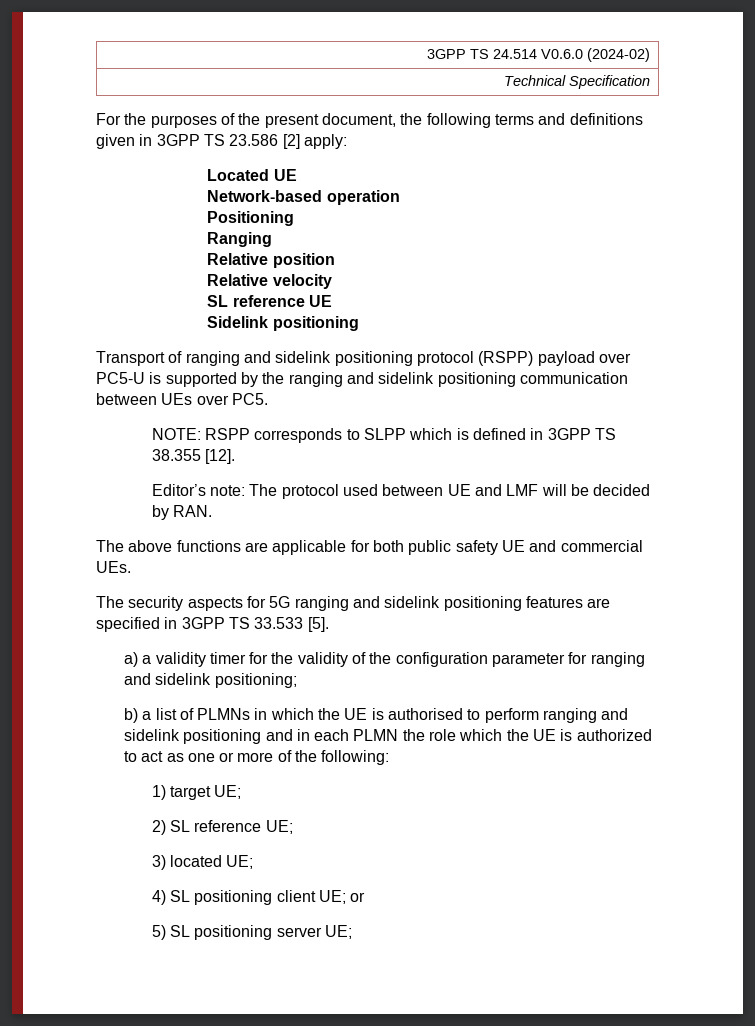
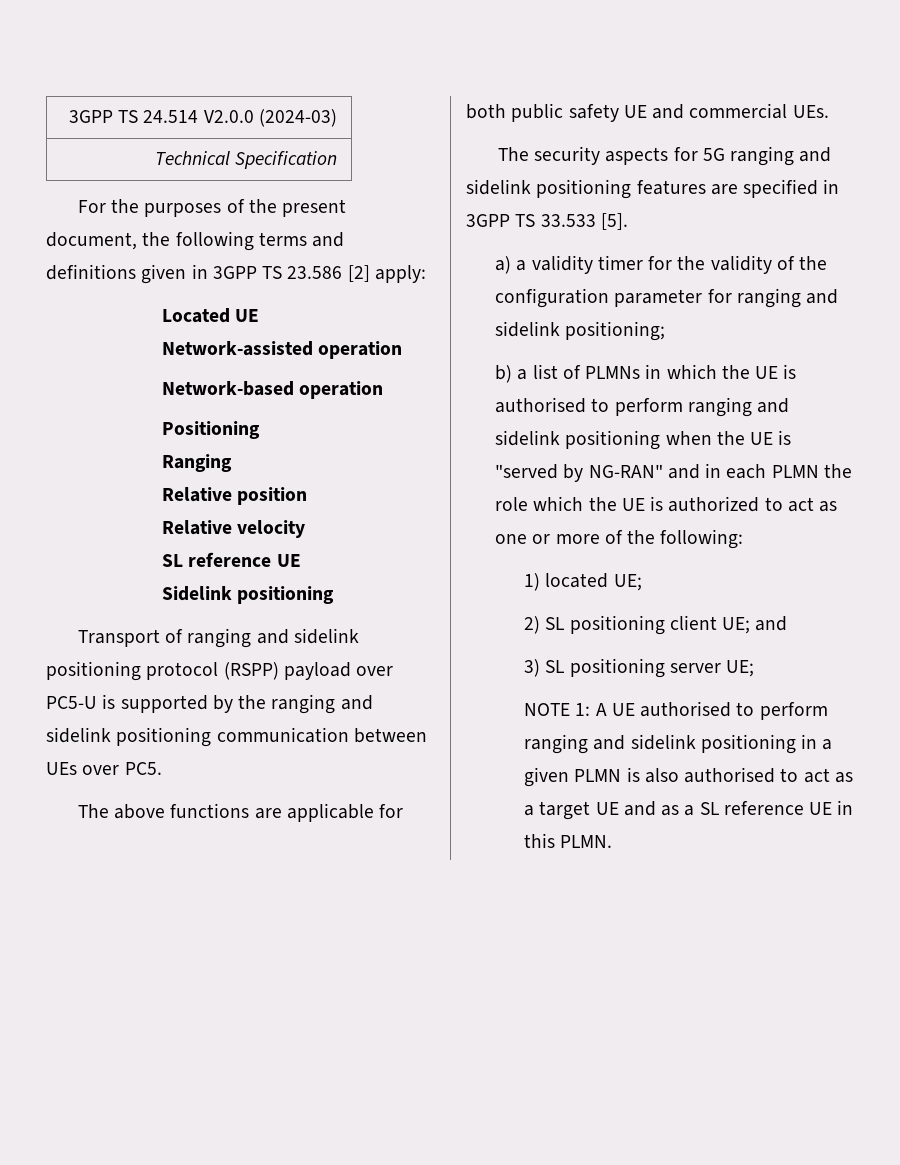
- 3GPP TS 24.514 V0.6.0 (2024-02)
+ 3GPP TS 24.514 V2.0.0 (2024-03)
+ Network-assisted operation
- NOTE: RSPP corresponds to SLPP which is defined in 3GPP TS 38.355 [12].
- Editor’s note: The protocol used between UE and LMF will be decided by RAN.
- b) a list of PLMNs in which the UE is authorised to perform ranging and sidelink positioning and in each PLMN the role which the UE is authorized to act as one or more of the following:
+ b) a list of PLMNs in which the UE is authorised to perform ranging and sidelink positioning when the UE is "served by NG-RAN" and in each PLMN the role which the UE is authorized to act as one or more of the following:
- 1) target UE;
+ 1) located UE;
- 2) SL reference UE;
- 3) located UE;
- 4) SL positioning client UE; or
- 5) SL positioning server UE;
+ 2) SL positioning client UE; and
+ 3) SL positioning server UE;
+ NOTE 1: A UE authorised to perform ranging and sidelink positioning in a given PLMN is also authorised to act as a target UE and as a SL reference UE in this PLMN.

